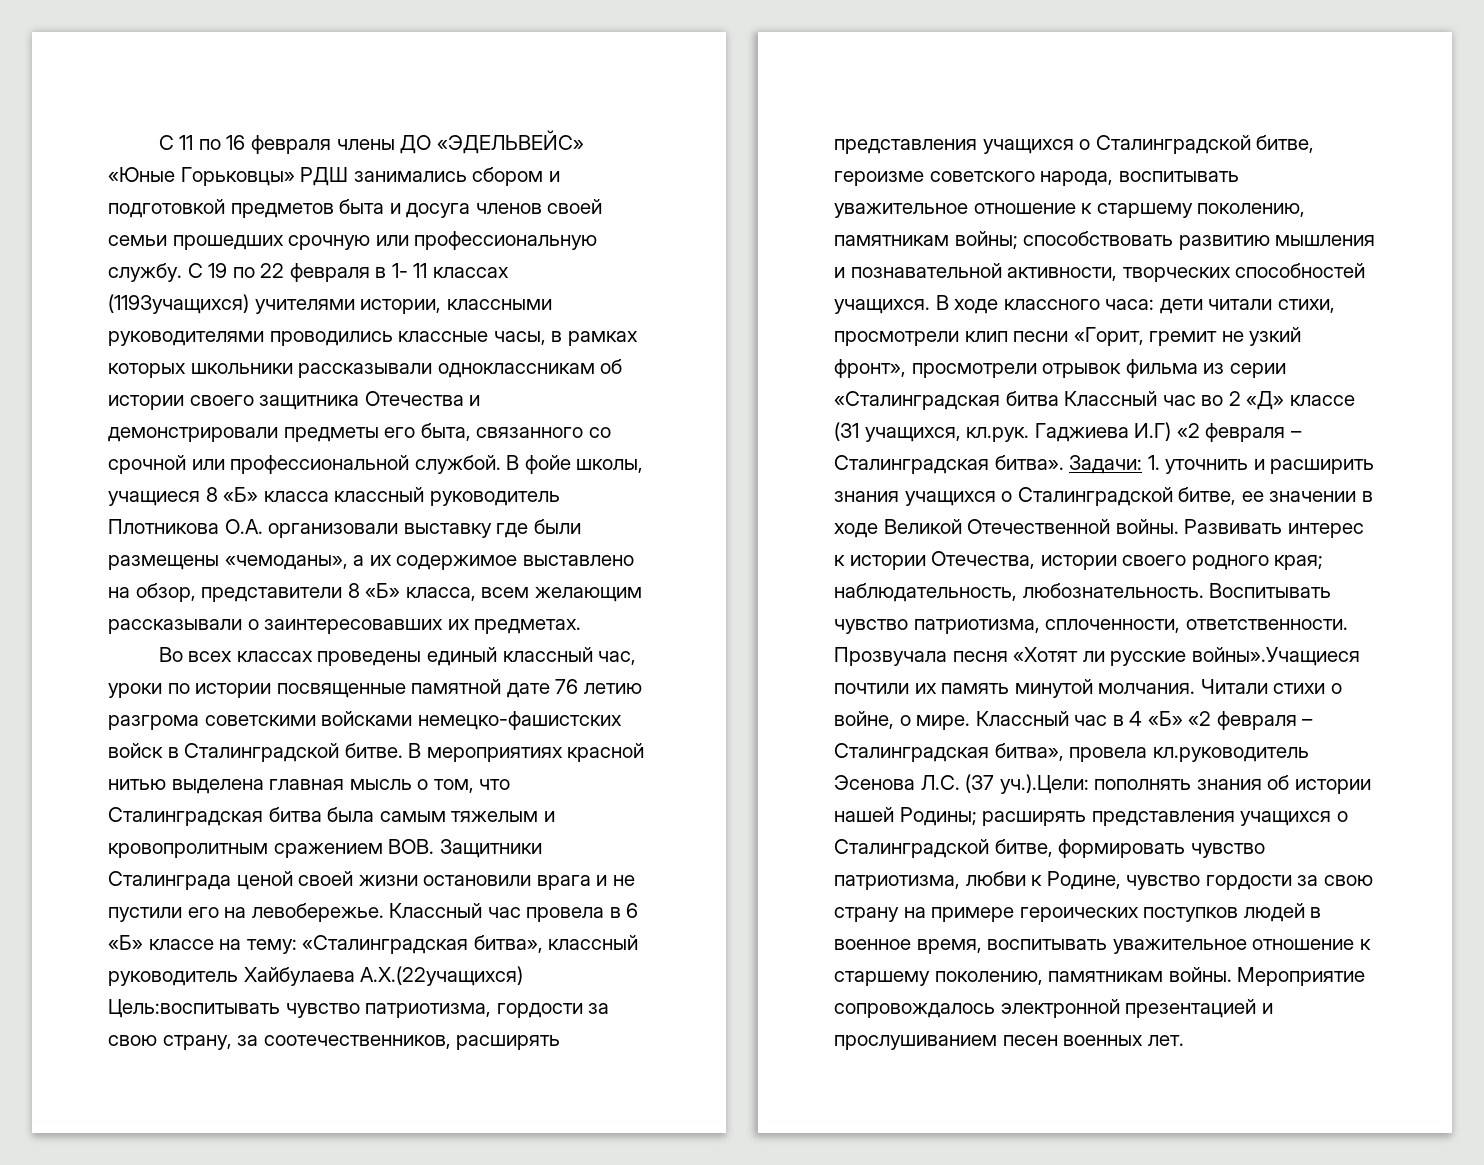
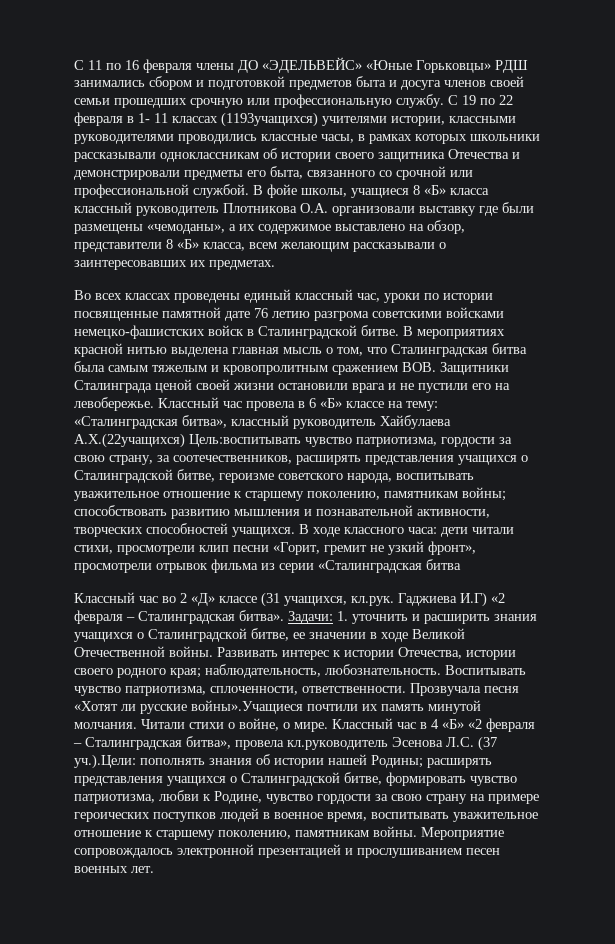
- В ходе классного часа: дети читали стихи, просмотрели клип песни «Горит, гремит не узкий фронт», просмотрели отрывок фильма из серии «Сталинградская битва Классный час во 2 «Д» классе (31 учащихся, кл.рук. Гаджиева И.Г) «2 февраля – Сталинградская битва».
+ В ходе классного часа: дети читали стихи, просмотрели клип песни «Горит, гремит не узкий фронт», просмотрели отрывок фильма из серии «Сталинградская битва
+ Классный час во 2 «Д» классе (31 учащихся, кл.рук. Гаджиева И.Г) «2 февраля – Сталинградская битва».

